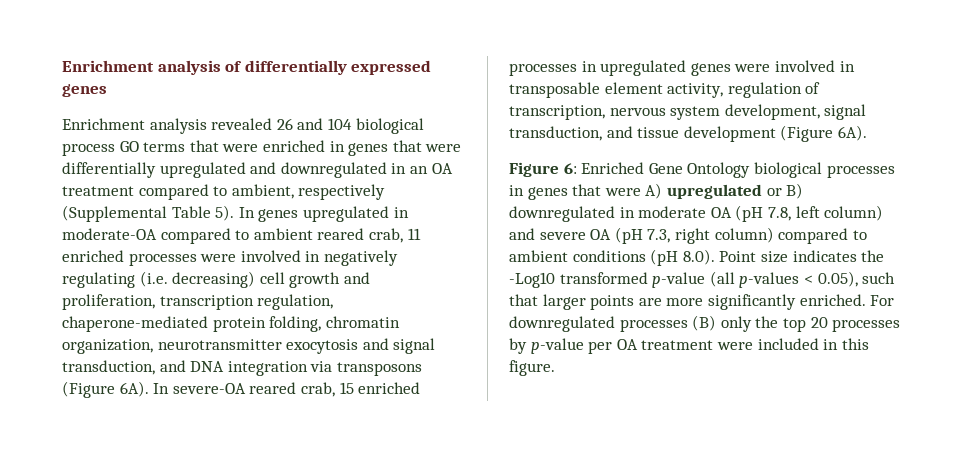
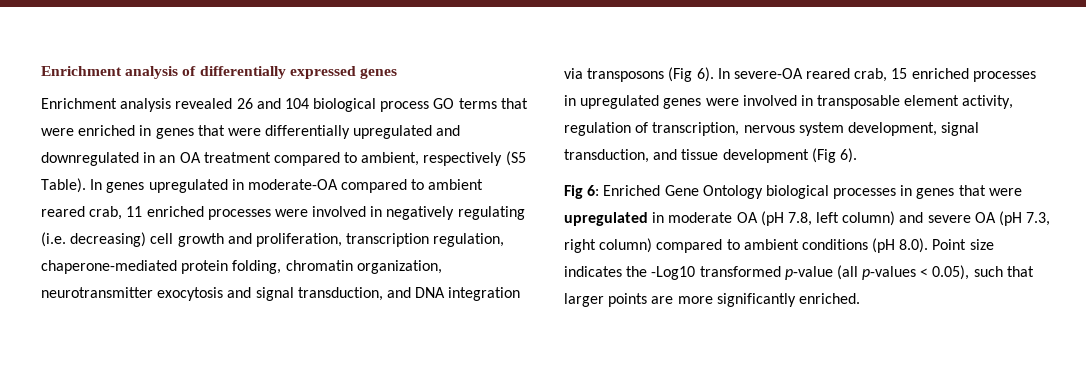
- Enrichment analysis revealed 26 and 104 biological process GO terms that were enriched in genes that were differentially upregulated and downregulated in an OA treatment compared to ambient, respectively (Supplemental Table 5).
+ Enrichment analysis revealed 26 and 104 biological process GO terms that were enriched in genes that were differentially upregulated and downregulated in an OA treatment compared to ambient, respectively (S5 Table).
- In genes upregulated in moderate-OA compared to ambient reared crab, 11 enriched processes were involved in negatively regulating (i.e. decreasing) cell growth and proliferation, transcription regulation, chaperone-mediated protein folding, chromatin organization, neurotransmitter exocytosis and signal transduction, and DNA integration via transposons (Figure 6A).
+ In genes upregulated in moderate-OA compared to ambient reared crab, 11 enriched processes were involved in negatively regulating (i.e. decreasing) cell growth and proliferation, transcription regulation, chaperone-mediated protein folding, chromatin organization, neurotransmitter exocytosis and signal transduction, and DNA integration via transposons (Fig 6).
- In severe-OA reared crab, 15 enriched processes in upregulated genes were involved in transposable element activity, regulation of transcription, nervous system development, signal transduction, and tissue development (Figure 6A).
- Figure 6:
+ In severe-OA reared crab, 15 enriched processes in upregulated genes were involved in transposable element activity, regulation of transcription, nervous system development, signal transduction, and tissue development (Fig 6).
+ Fig 6:
- Enriched Gene Ontology biological processes in genes that were A) upregulated or B) downregulated in moderate OA (pH 7.8, left column) and severe OA (pH 7.3, right column) compared to ambient conditions (pH 8.0). Point size indicates the -Log10 transformed p-value (all p-values < 0.05), such that larger points are more significantly enriched. For downregulated processes (B) only the top 20 processes by p-value per OA treatment were included in this figure.
+ Enriched Gene Ontology biological processes in genes that were upregulated in moderate OA (pH 7.8, left column) and severe OA (pH 7.3, right column) compared to ambient conditions (pH 8.0). Point size indicates the -Log10 transformed p-value (all p-values < 0.05), such that larger points are more significantly enriched.

